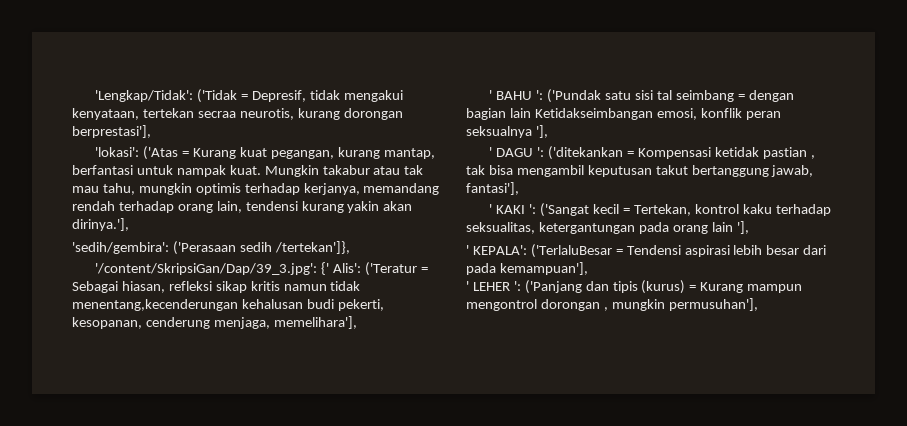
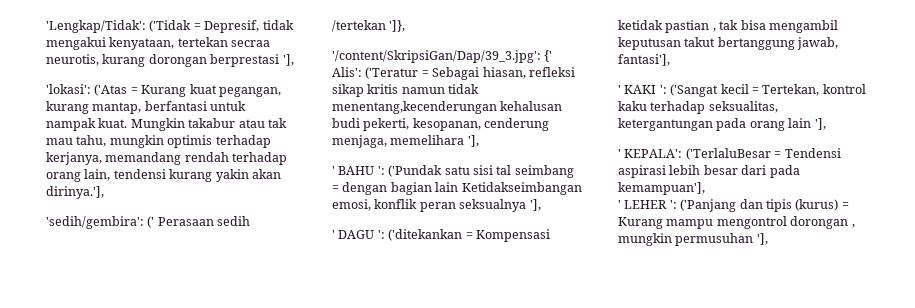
- 'Lengkap/Tidak': ('Tidak = Depresif, tidak mengakui kenyataan, tertekan secraa neurotis, kurang dorongan berprestasi'],
+ 'Lengkap/Tidak': ('Tidak = Depresif, tidak mengakui kenyataan, tertekan secraa neurotis, kurang dorongan berprestasi '],
- 'sedih/gembira': ('Perasaan sedih /tertekan']},
+ 'sedih/gembira': (' Perasaan sedih /tertekan ']},
- '/content/SkripsiGan/Dap/39_3.jpg': {' Alis': ('Teratur = Sebagai hiasan, refleksi sikap kritis namun tidak menentang,kecenderungan kehalusan budi pekerti, kesopanan, cenderung menjaga, memelihara'],
+ '/content/SkripsiGan/Dap/39_3.jpg': {' Alis': ('Teratur = Sebagai hiasan, refleksi sikap kritis namun tidak menentang,kecenderungan kehalusan budi pekerti, kesopanan, cenderung menjaga, memelihara '],
- ' LEHER ': ('Panjang dan tipis (kurus) = Kurang mampun mengontrol dorongan , mungkin permusuhan'],
+ ' LEHER ': ('Panjang dan tipis (kurus) = Kurang mampu mengontrol dorongan , mungkin permusuhan '],

